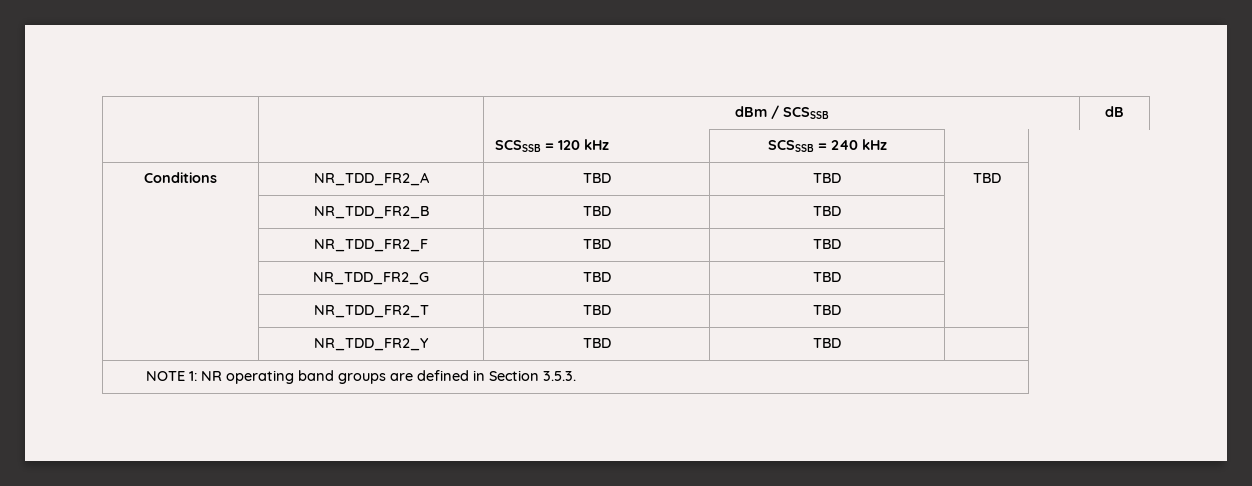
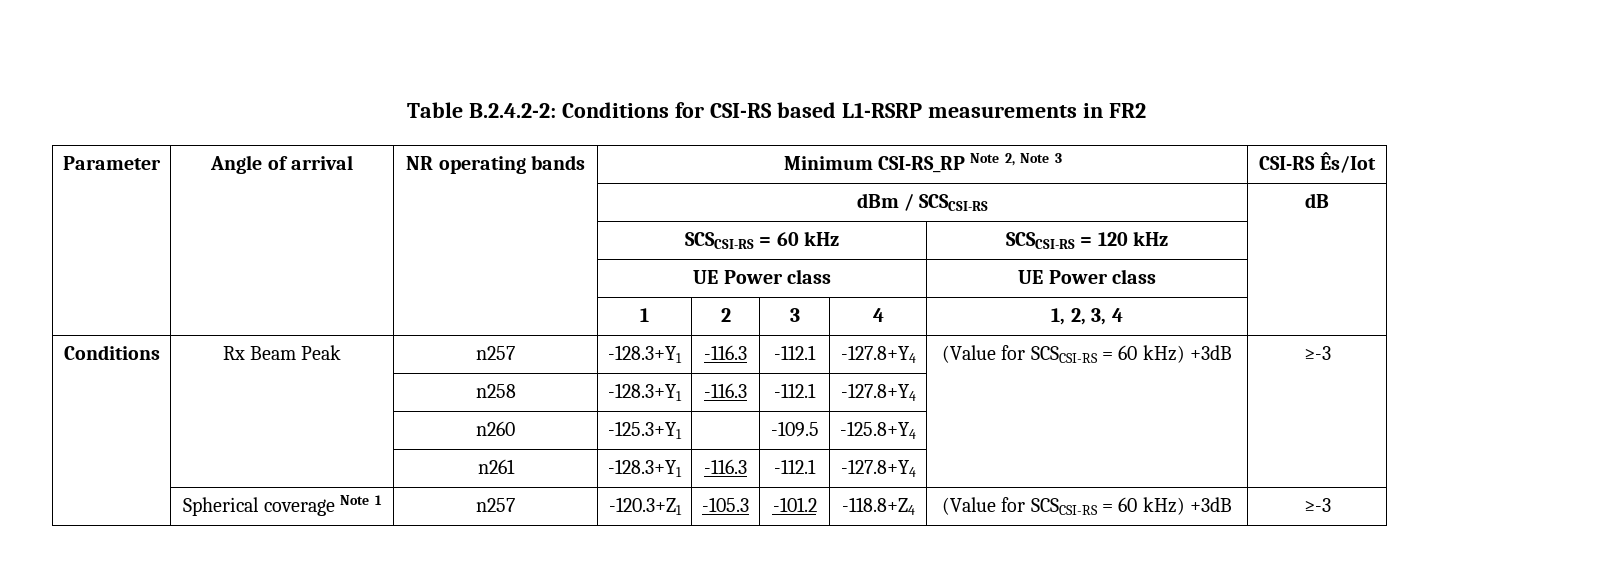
- | | dBm / SCSSSB | dB
+ Table B.2.4.2-2: Conditions for CSI-RS based L1-RSRP measurements in FR2
+ Parameter | Angle of arrival | NR operating bands | Minimum CSI-RS_RP Note 2, Note 3 | CSI-RS Ês/Iot
+ | | | dBm / SCSCSI-RS | dB
- | | SCSSSB = 120 kHz | SCSSSB = 240 kHz |
- Conditions | NR_TDD_FR2_A | TBD | TBD | TBD
- | NR_TDD_FR2_B | TBD | TBD |
- | NR_TDD_FR2_F | TBD | TBD |
- | NR_TDD_FR2_G | TBD | TBD |
- | NR_TDD_FR2_T | TBD | TBD |
- | NR_TDD_FR2_Y | TBD | TBD |
- NOTE 1: NR operating band groups are defined in Section 3.5.3.
+ | | | SCSCSI-RS = 60 kHz | SCSCSI-RS = 120 kHz |
+ | | | UE Power class | UE Power class |
+ | | | 1 | 2 | 3 | 4 | 1, 2, 3, 4 |
+ Conditions | Rx Beam Peak | n257 | -128.3+Y1 | -116.3 | -112.1 | -127.8+Y4 | (Value for SCSCSI-RS = 60 kHz) +3dB | ≥-3
+ | | n258 | -128.3+Y1 | -116.3 | -112.1 | -127.8+Y4 | |
+ | | n260 | -125.3+Y1 | | -109.5 | -125.8+Y4 | |
+ | | n261 | -128.3+Y1 | -116.3 | -112.1 | -127.8+Y4 | |
+ | Spherical coverage Note 1 | n257 | -120.3+Z1 | -105.3 | -101.2 | -118.8+Z4 | (Value for SCSCSI-RS = 60 kHz) +3dB | ≥-3

